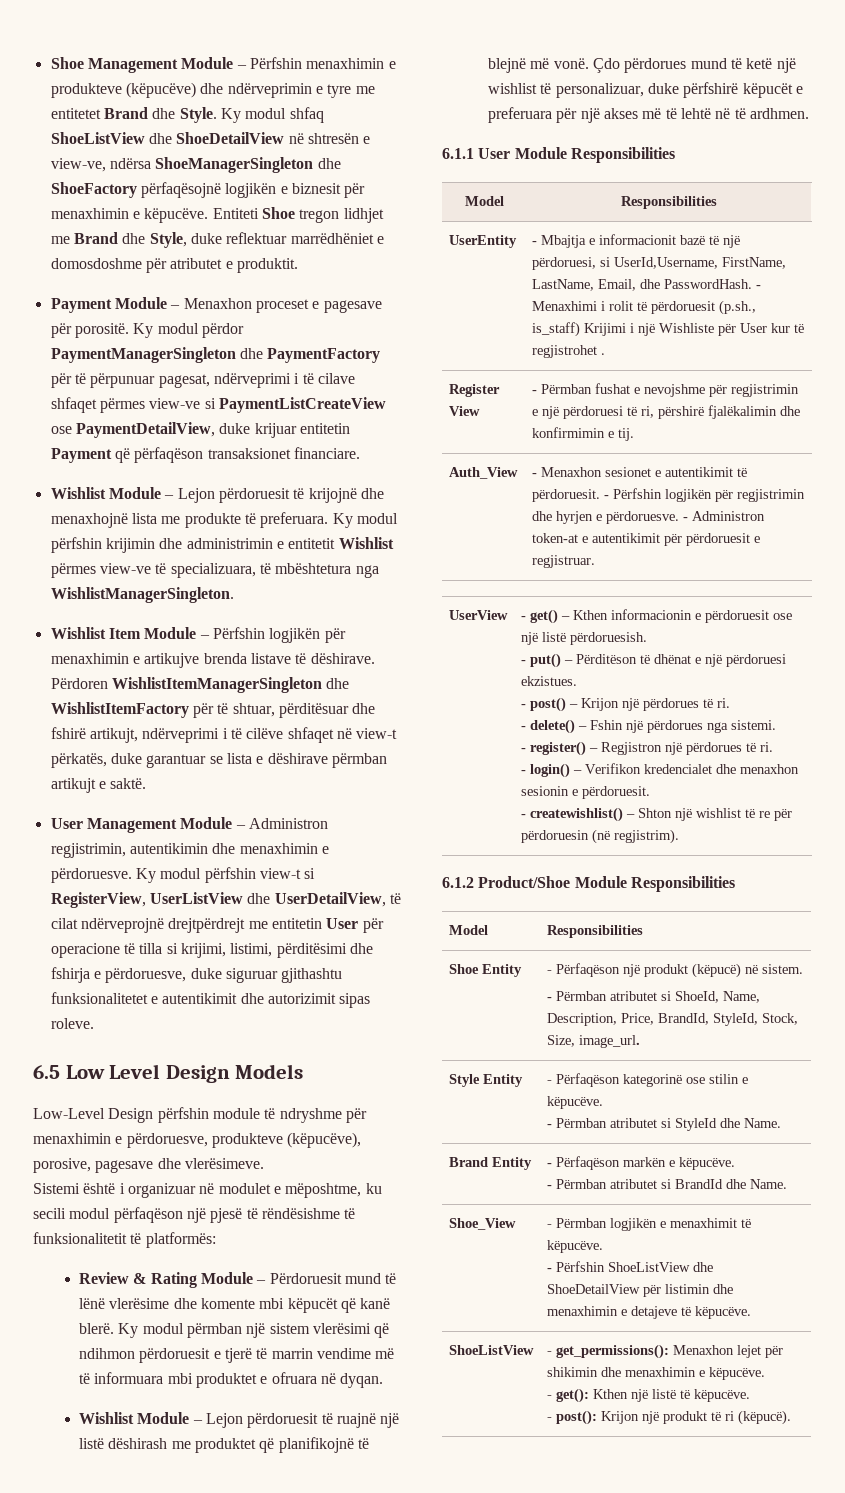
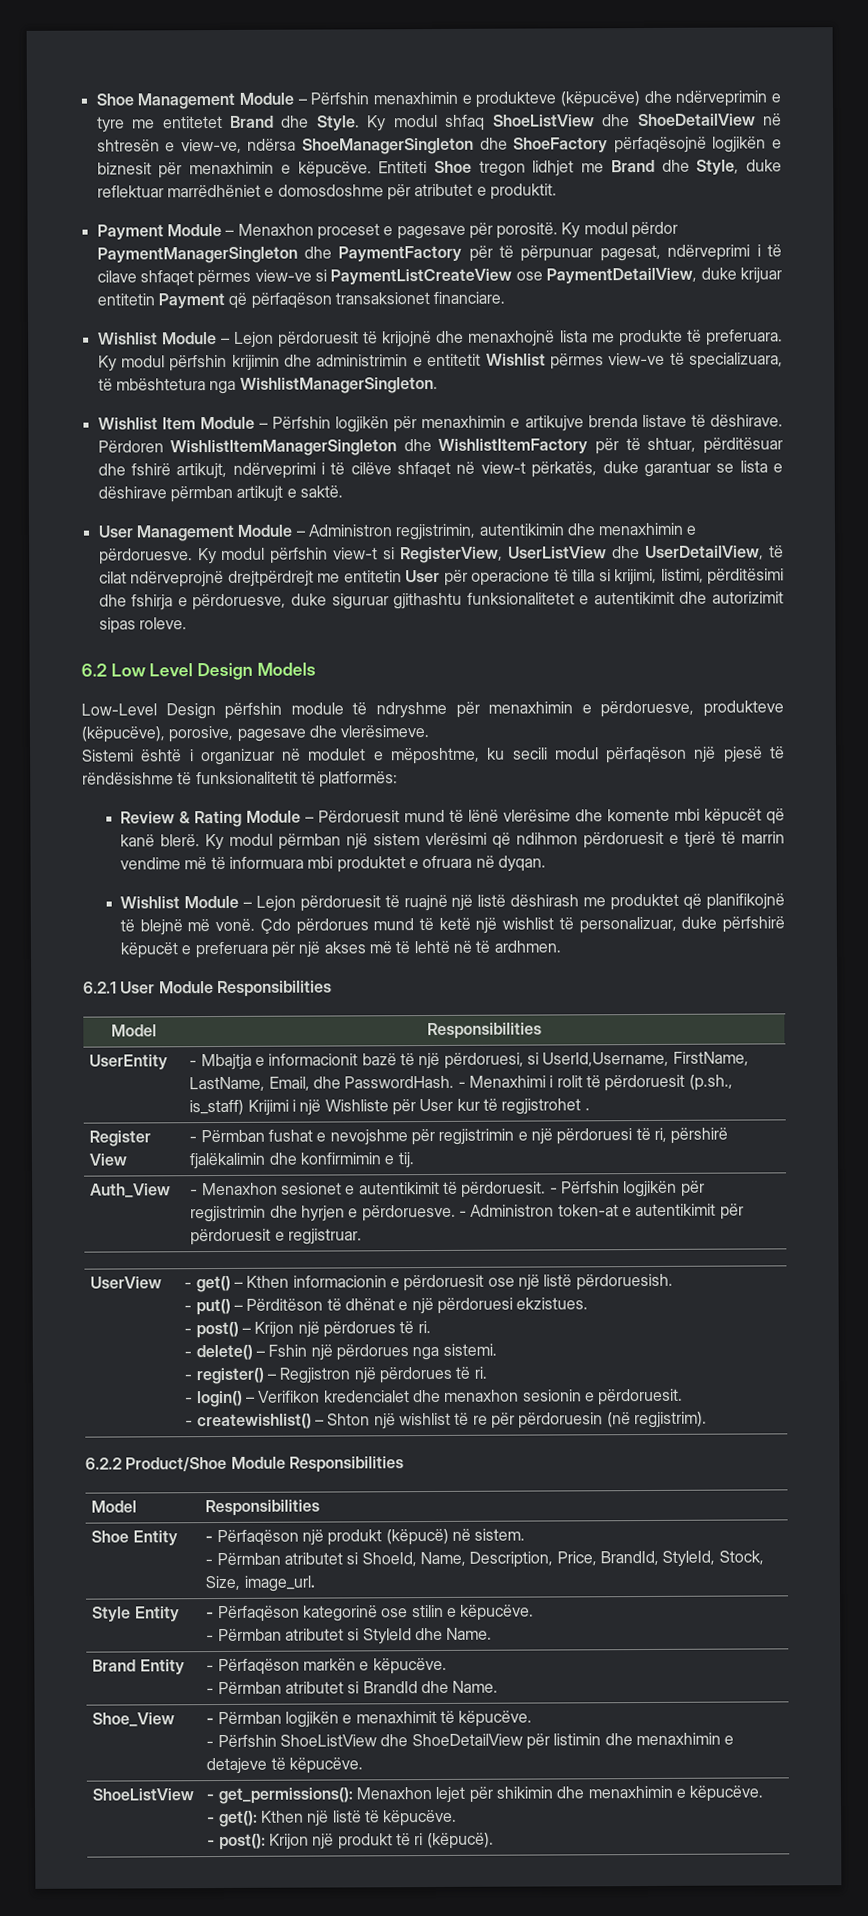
- 6.5 Low Level Design Models
+ 6.2 Low Level Design Models
- 6.1.1 User Module Responsibilities
+ 6.2.1 User Module Responsibilities
- 6.1.2 Product/Shoe Module Responsibilities
+ 6.2.2 Product/Shoe Module Responsibilities

